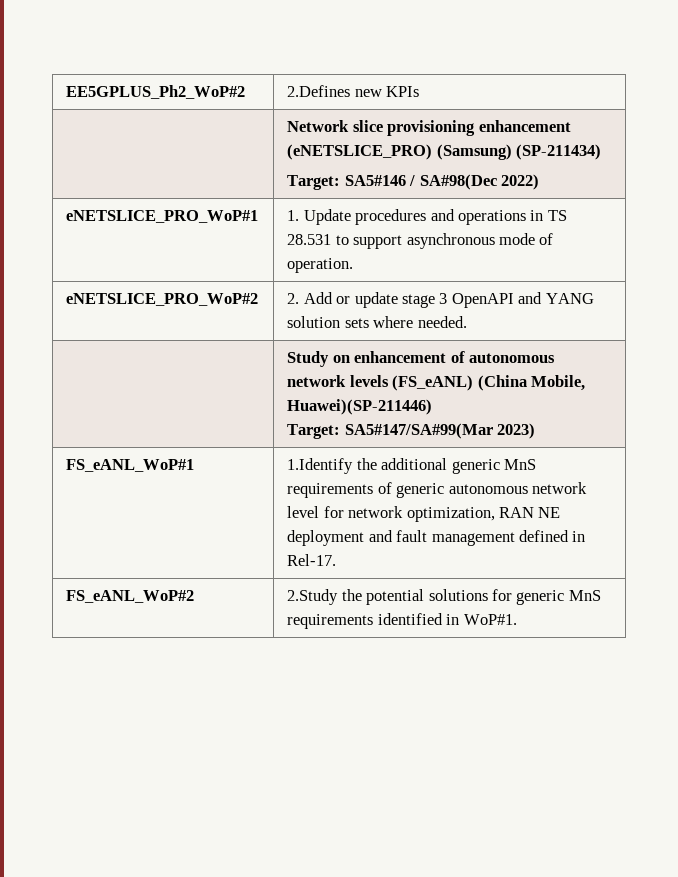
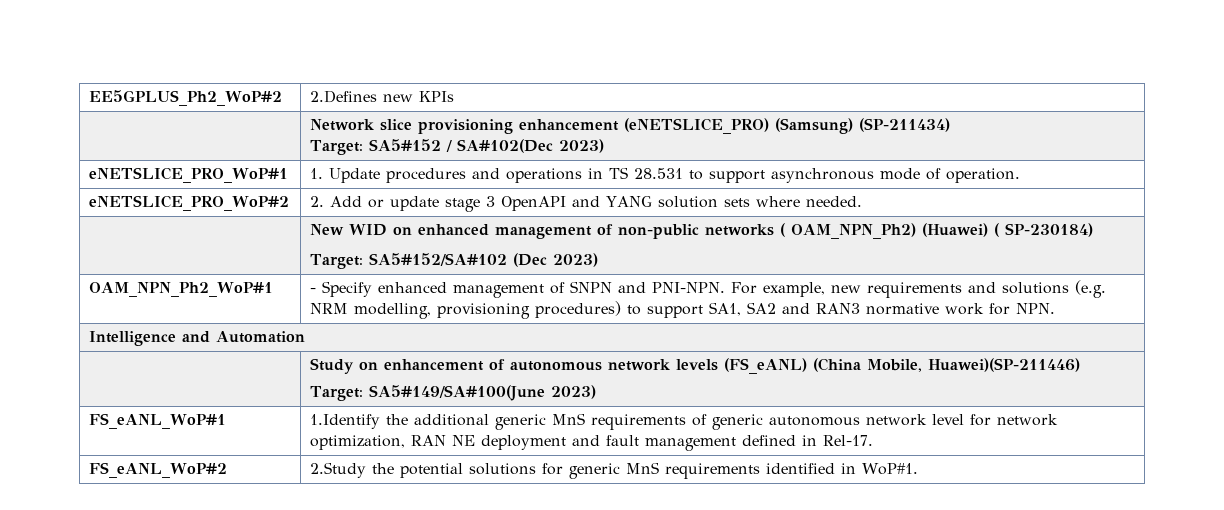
  | Network slice provisioning enhancement (eNETSLICE_PRO) (Samsung) (SP-211434)
- Target: SA5#146 / SA#98(Dec 2022)
+ Target: SA5#152 / SA#102(Dec 2023)
+ | New WID on enhanced management of non-public networks ( OAM_NPN_Ph2) (Huawei) ( SP-230184)
+ Target: SA5#152/SA#102 (Dec 2023)
+ OAM_NPN_Ph2_WoP#1 | - Specify enhanced management of SNPN and PNI-NPN. For example, new requirements and solutions (e.g. NRM modelling, provisioning procedures) to support SA1, SA2 and RAN3 normative work for NPN.
+ Intelligence and Automation
  | Study on enhancement of autonomous network levels (FS_eANL) (China Mobile, Huawei)(SP-211446)
- Target: SA5#147/SA#99(Mar 2023)
+ Target: SA5#149/SA#100(June 2023)

